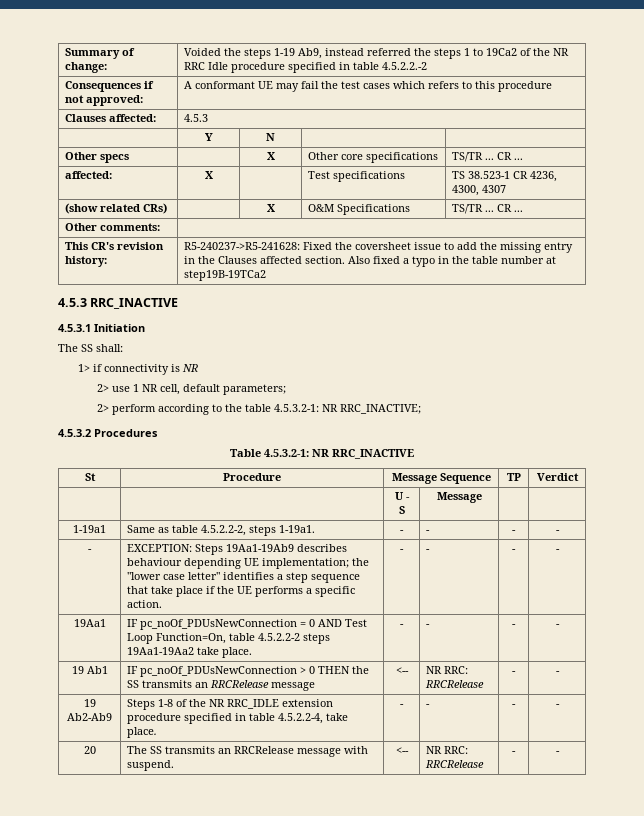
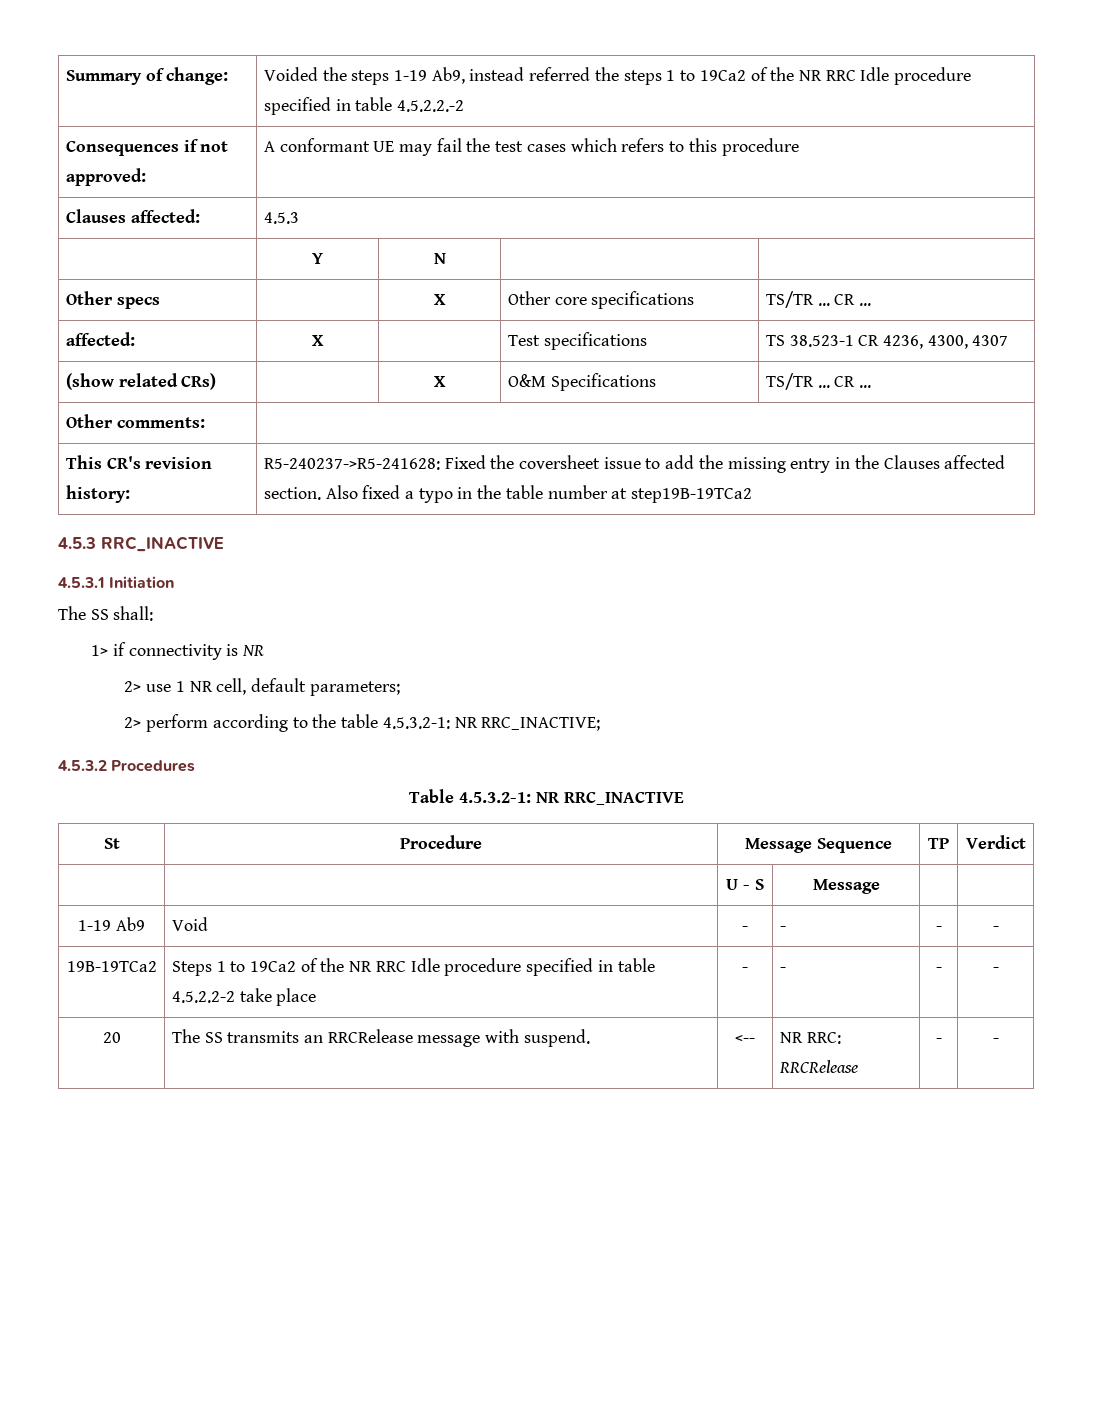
- 1-19a1 | Same as table 4.5.2.2-2, steps 1-19a1. | - | - | - | -
- - | EXCEPTION: Steps 19Aa1-19Ab9 describes behaviour depending UE implementation; the "lower case letter" identifies a step sequence that take place if the UE performs a specific action. | - | - | - | -
- 19Aa1 | IF pc_noOf_PDUsNewConnection = 0 AND Test Loop Function=On, table 4.5.2.2-2 steps 19Aa1-19Aa2 take place. | - | - | - | -
- 19 Ab1 | IF pc_noOf_PDUsNewConnection > 0 THEN the SS transmits an RRCRelease message | <-- | NR RRC: RRCRelease | - | -
- 19 Ab2-Ab9 | Steps 1-8 of the NR RRC_IDLE extension procedure specified in table 4.5.2.2-4, take place. | - | - | - | -
+ 1-19 Ab9 | Void | - | - | - | -
+ 19B-19TCa2 | Steps 1 to 19Ca2 of the NR RRC Idle procedure specified in table 4.5.2.2-2 take place | - | - | - | -

